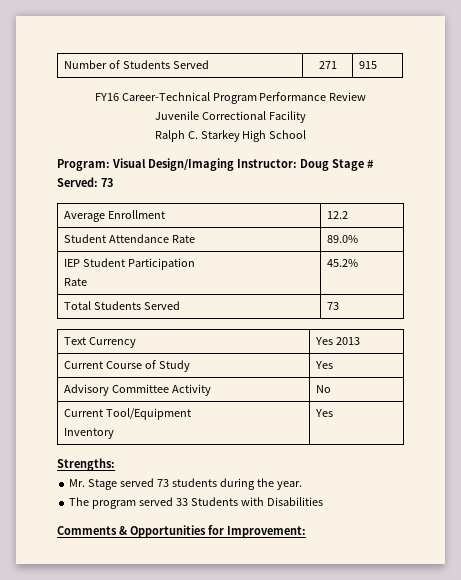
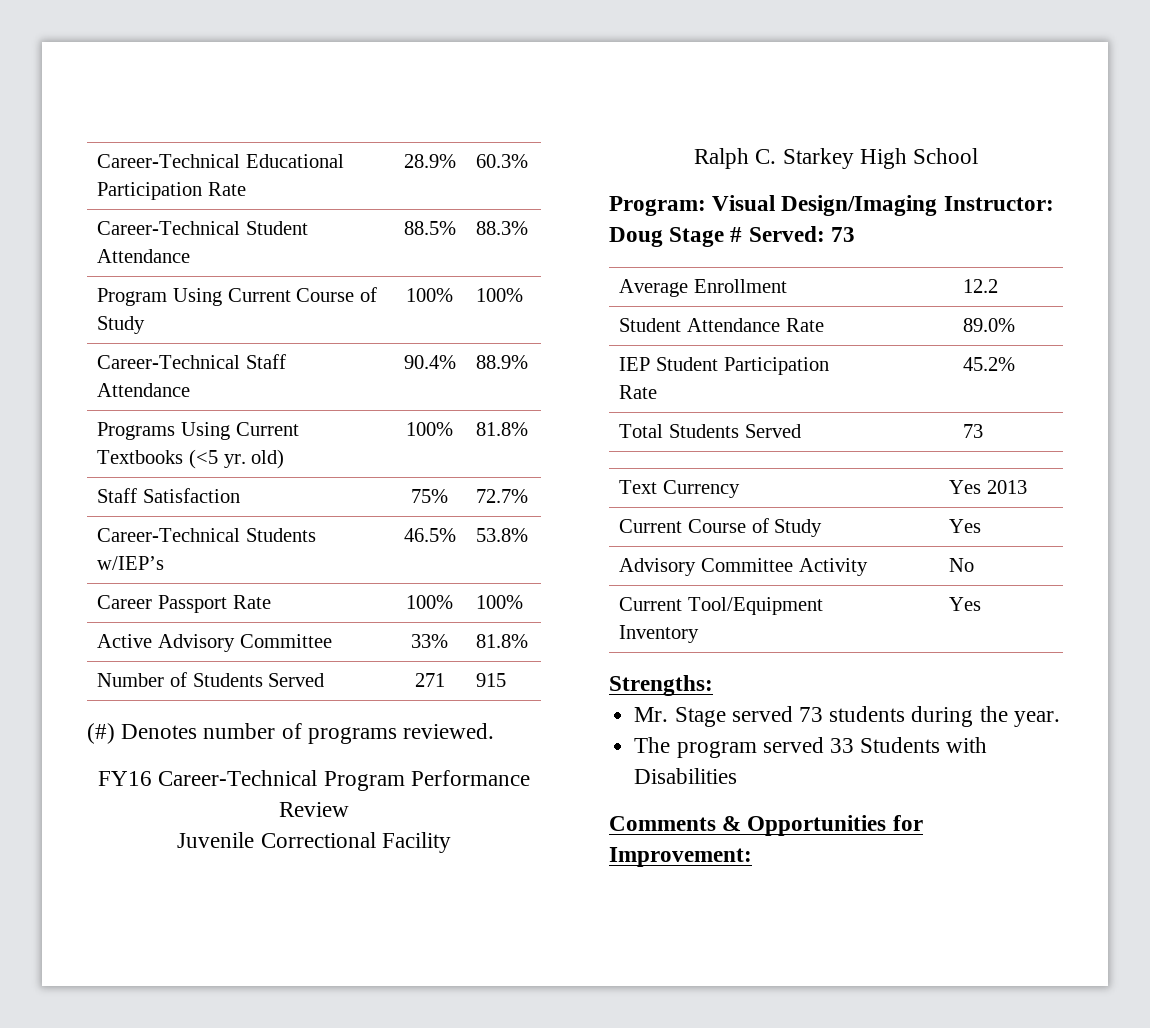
+ Career-Technical Educational Participation Rate | 28.9% | 60.3%
+ Career-Technical Student Attendance | 88.5% | 88.3%
+ Program Using Current Course of Study | 100% | 100%
+ Career-Technical Staff Attendance | 90.4% | 88.9%
+ Programs Using Current Textbooks (<5 yr. old) | 100% | 81.8%
+ Staff Satisfaction | 75% | 72.7%
+ Career-Technical Students w/IEP’s | 46.5% | 53.8%
+ Career Passport Rate | 100% | 100%
+ Active Advisory Committee | 33% | 81.8%
+ (#) Denotes number of programs reviewed.

